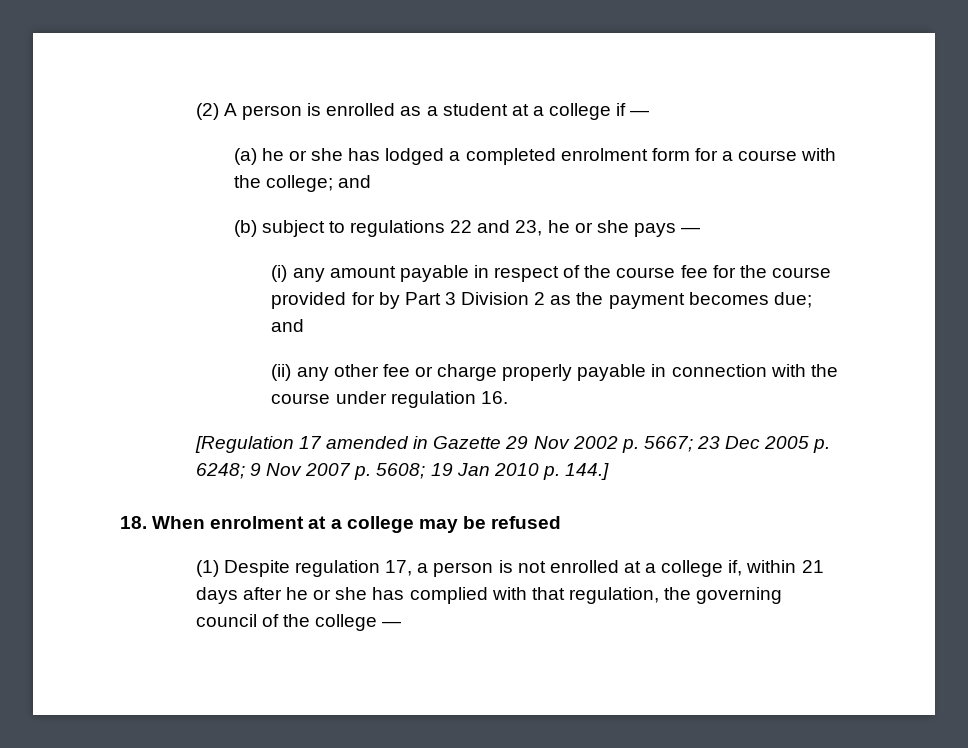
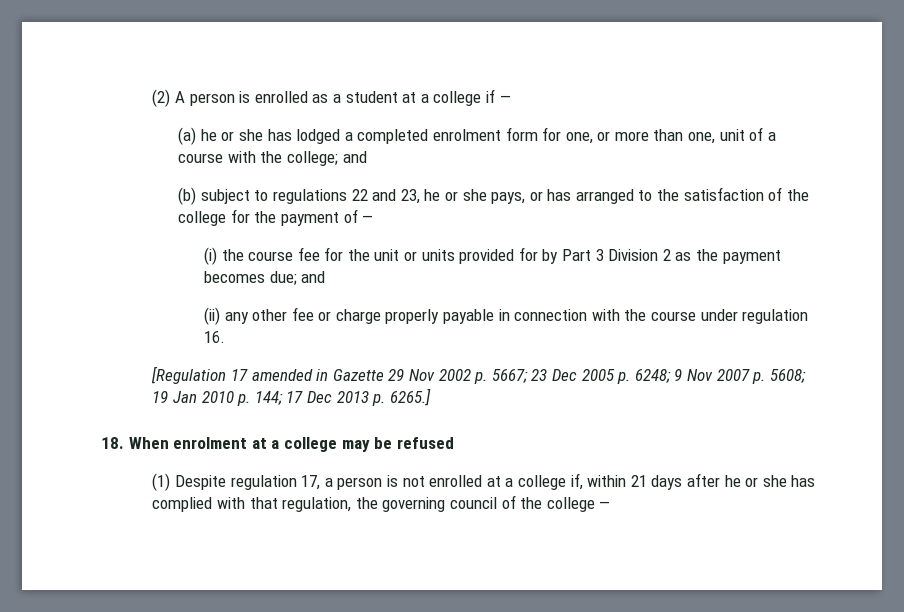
- (a) he or she has lodged a completed enrolment form for a course with the college; and
+ (a) he or she has lodged a completed enrolment form for one, or more than one, unit of a course with the college; and
- (b) subject to regulations 22 and 23, he or she pays —
- (i) any amount payable in respect of the course fee for the course provided for by Part 3 Division 2 as the payment becomes due; and
+ (b) subject to regulations 22 and 23, he or she pays, or has arranged to the satisfaction of the college for the payment of —
+ (i) the course fee for the unit or units provided for by Part 3 Division 2 as the payment becomes due; and
- [Regulation 17 amended in Gazette 29 Nov 2002 p. 5667; 23 Dec 2005 p. 6248; 9 Nov 2007 p. 5608; 19 Jan 2010 p. 144.]
+ [Regulation 17 amended in Gazette 29 Nov 2002 p. 5667; 23 Dec 2005 p. 6248; 9 Nov 2007 p. 5608; 19 Jan 2010 p. 144; 17 Dec 2013 p. 6265.]

